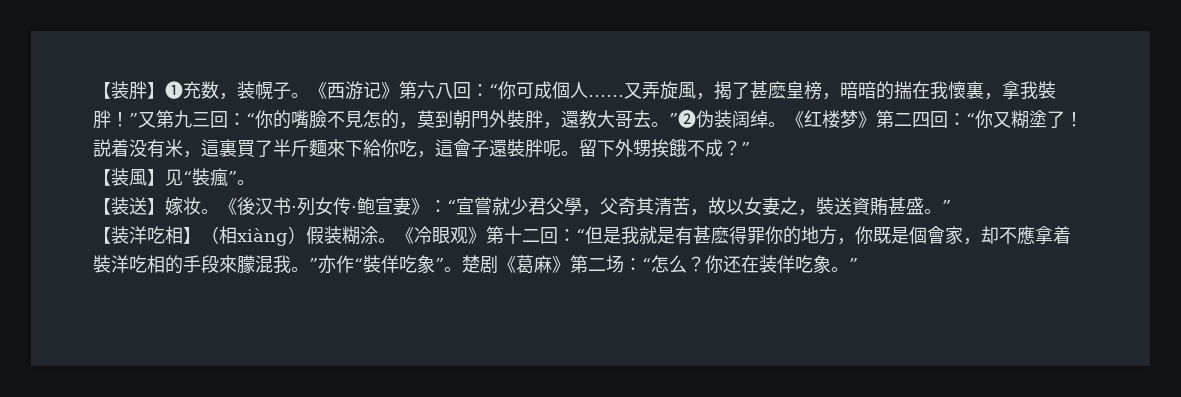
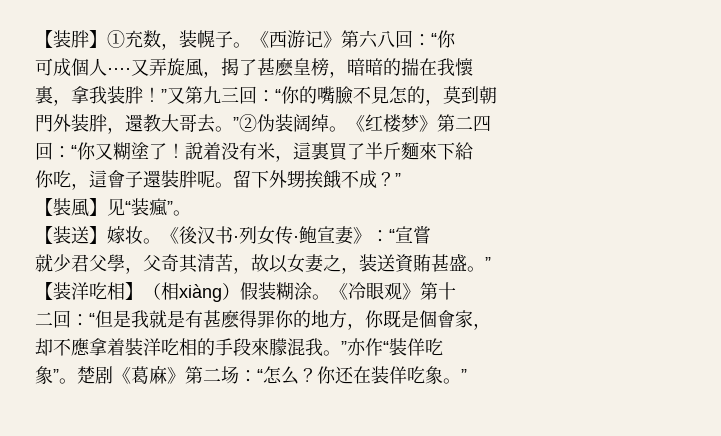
- 【装胖】❶充数，装幌子。
+ 【装胖】①充数，装幌子。
- 《西游记》第六八回：“你可成個人……又弄旋風，揭了甚麽皇榜，暗暗的揣在我懷裏，拿我裝胖！”又第九三回：“你的嘴臉不見怎的，莫到朝門外裝胖，還教大哥去。”❷伪装阔绰。
+ 《西游记》第六八回：“你
+ 可成個人····又弄旋風，揭了甚麽皇榜，暗暗的揣在我懷
+ 裏，拿我装胖！”又第九三回：“你的嘴臉不見怎的，莫到朝
+ 門外装胖，還教大哥去。”②伪装阔绰。
- 《红楼梦》第二四回：“你又糊塗了！
+ 《红楼梦》第二四
+ 回：“你又糊塗了！
- 説着没有米，這裏買了半斤麵來下給你吃，這會子還裝胖呢。
+ 說着没有米，這裏買了半斤麵來下給
+ 你吃，這會子還裝胖呢。
- 【装風】见“裝瘋”。
+ 【裝風】见“装瘋”。
- 《後汉书·列女传·鲍宣妻》：“宣嘗就少君父學，父奇其清苦，故以女妻之，裝送資賄甚盛。”
+ 《後汉书·列女传·鲍宣妻》：“宣嘗
+ 就少君父學，父奇其清苦，故以女妻之，装送資賄甚盛。”
- 《冷眼观》第十二回：“但是我就是有甚麽得罪你的地方，你既是個會家，却不應拿着裝洋吃相的手段來朦混我。”亦作“裝佯吃象”。
+ 《冷眼观》第十
+ 二回：“但是我就是有甚麽得罪你的地方，你既是個會家，
+ 却不應拿着裝洋吃相的手段來朦混我。”亦作“裝佯吃
+ 象”。

